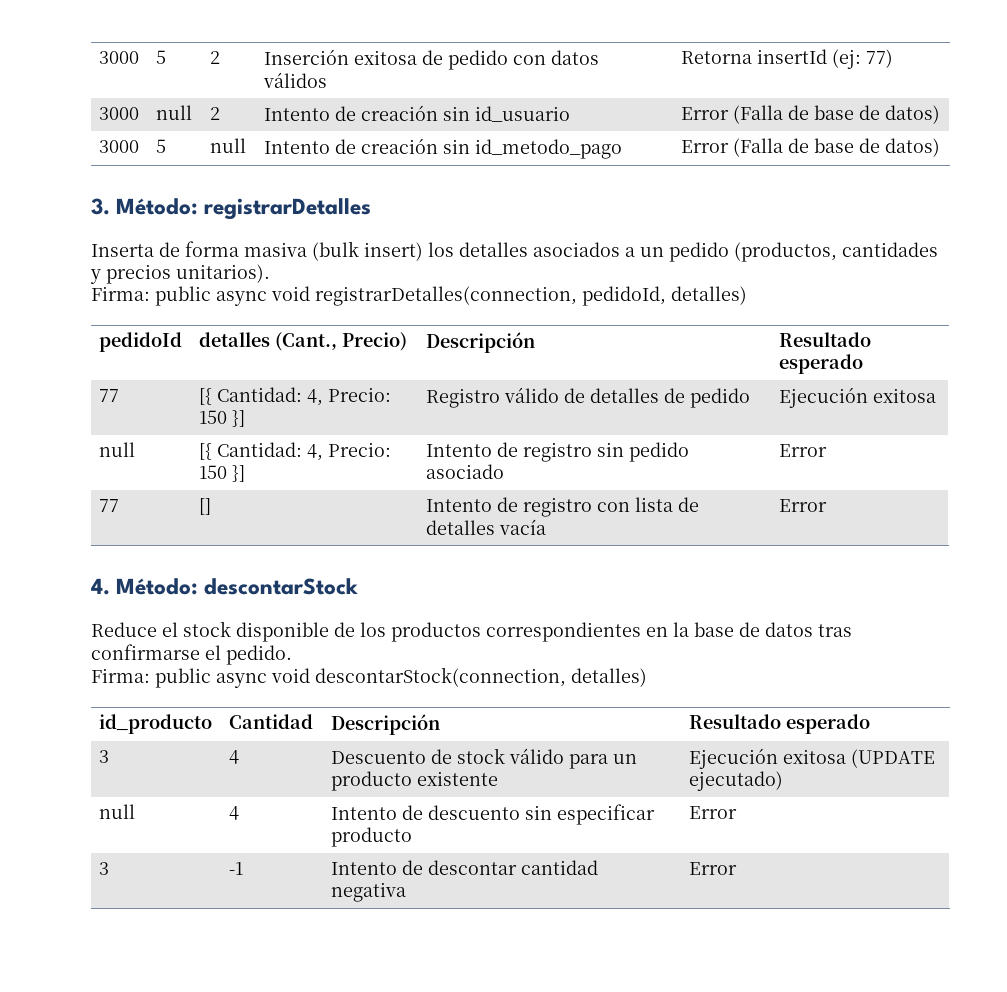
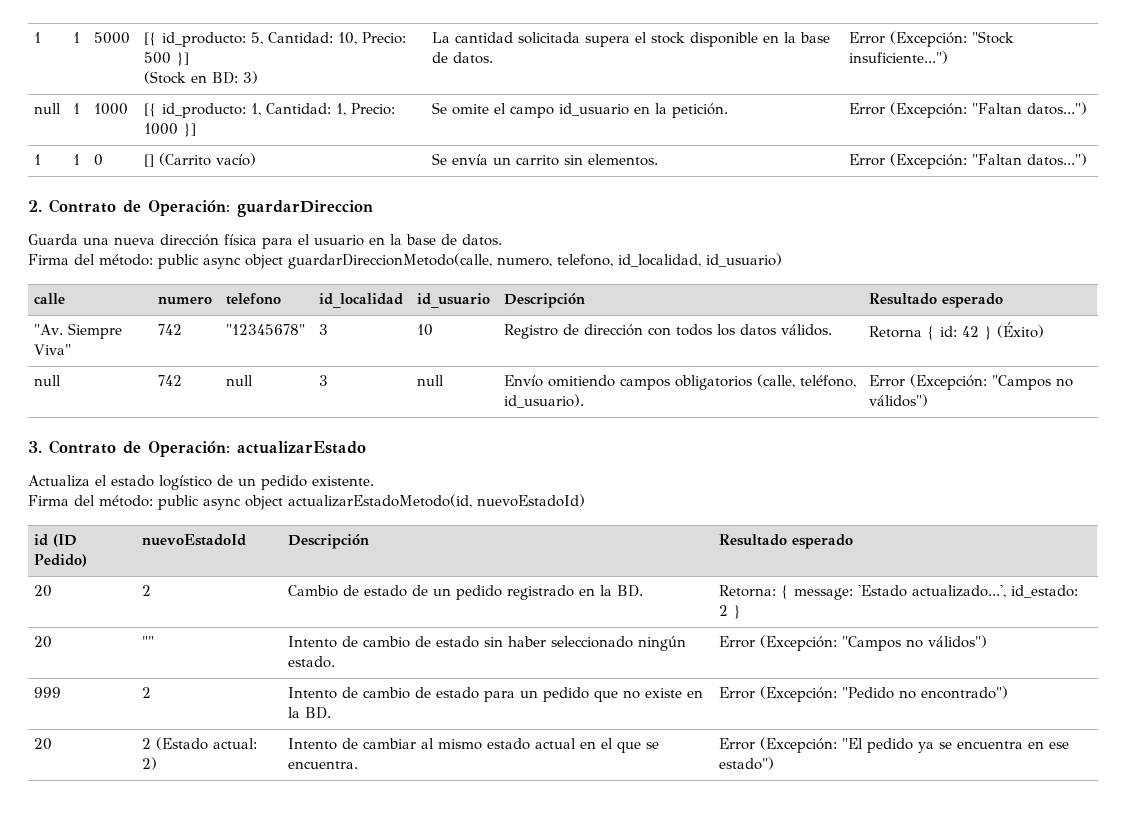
- 3000 | 5 | 2 | Inserción exitosa de pedido con datos válidos | Retorna insertId (ej: 77)
- 3000 | null | 2 | Intento de creación sin id_usuario | Error (Falla de base de datos)
- 3000 | 5 | null | Intento de creación sin id_metodo_pago | Error (Falla de base de datos)
- 3. Método: registrarDetalles
- Inserta de forma masiva (bulk insert) los detalles asociados a un pedido (productos, cantidades y precios unitarios).
- Firma: public async void registrarDetalles(connection, pedidoId, detalles)
- pedidoId | detalles (Cant., Precio) | Descripción | Resultado esperado
- 77 | [{ Cantidad: 4, Precio: 150 }] | Registro válido de detalles de pedido | Ejecución exitosa
- null | [{ Cantidad: 4, Precio: 150 }] | Intento de registro sin pedido asociado | Error
- 77 | [] | Intento de registro con lista de detalles vacía | Error
- 4. Método: descontarStock
- Reduce el stock disponible de los productos correspondientes en la base de datos tras confirmarse el pedido.
- Firma: public async void descontarStock(connection, detalles)
- id_producto | Cantidad | Descripción | Resultado esperado
- 3 | 4 | Descuento de stock válido para un producto existente | Ejecución exitosa (UPDATE ejecutado)
- null | 4 | Intento de descuento sin especificar producto | Error
- 3 | -1 | Intento de descontar cantidad negativa | Error
+ 1 | 1 | 5000 | [{ id_producto: 5, Cantidad: 10, Precio: 500 }]
+ (Stock en BD: 3) | La cantidad solicitada supera el stock disponible en la base de datos. | Error (Excepción: "Stock insuficiente...")
+ null | 1 | 1000 | [{ id_producto: 1, Cantidad: 1, Precio: 1000 }] | Se omite el campo id_usuario en la petición. | Error (Excepción: "Faltan datos...")
+ 1 | 1 | 0 | [] (Carrito vacío) | Se envía un carrito sin elementos. | Error (Excepción: "Faltan datos...")
+ 2. Contrato de Operación: guardarDireccion
+ Guarda una nueva dirección física para el usuario en la base de datos.
+ Firma del método: public async object guardarDireccionMetodo(calle, numero, telefono, id_localidad, id_usuario)
+ calle | numero | telefono | id_localidad | id_usuario | Descripción | Resultado esperado
+ "Av. Siempre Viva" | 742 | "12345678" | 3 | 10 | Registro de dirección con todos los datos válidos. | Retorna { id: 42 } (Éxito)
+ null | 742 | null | 3 | null | Envío omitiendo campos obligatorios (calle, teléfono, id_usuario). | Error (Excepción: "Campos no válidos")
+ 3. Contrato de Operación: actualizarEstado
+ Actualiza el estado logístico de un pedido existente.
+ Firma del método: public async object actualizarEstadoMetodo(id, nuevoEstadoId)
+ id (ID Pedido) | nuevoEstadoId | Descripción | Resultado esperado
+ 20 | 2 | Cambio de estado de un pedido registrado en la BD. | Retorna: { message: 'Estado actualizado...', id_estado: 2 }
+ 20 | "" | Intento de cambio de estado sin haber seleccionado ningún estado. | Error (Excepción: "Campos no válidos")
+ 999 | 2 | Intento de cambio de estado para un pedido que no existe en la BD. | Error (Excepción: "Pedido no encontrado")
+ 20 | 2 (Estado actual: 2) | Intento de cambiar al mismo estado actual en el que se encuentra. | Error (Excepción: "El pedido ya se encuentra en ese estado")

